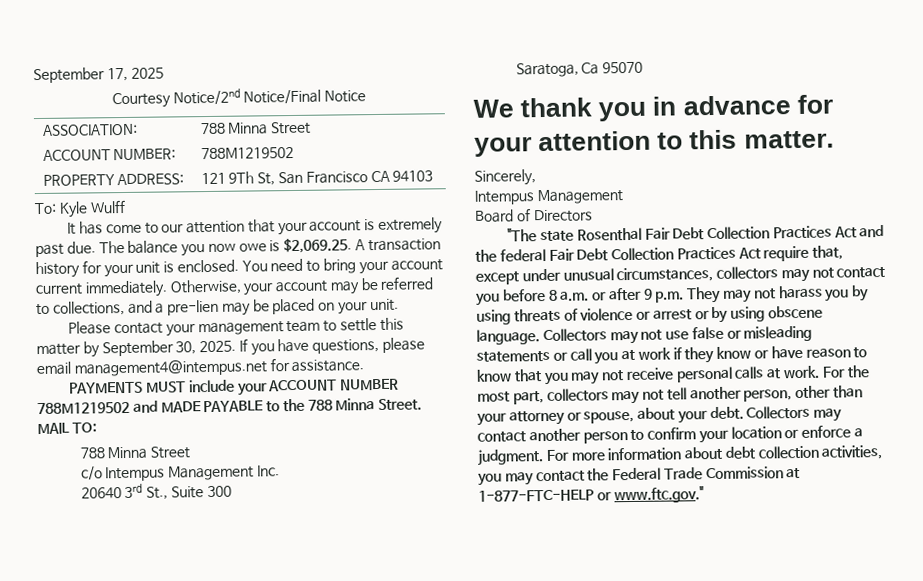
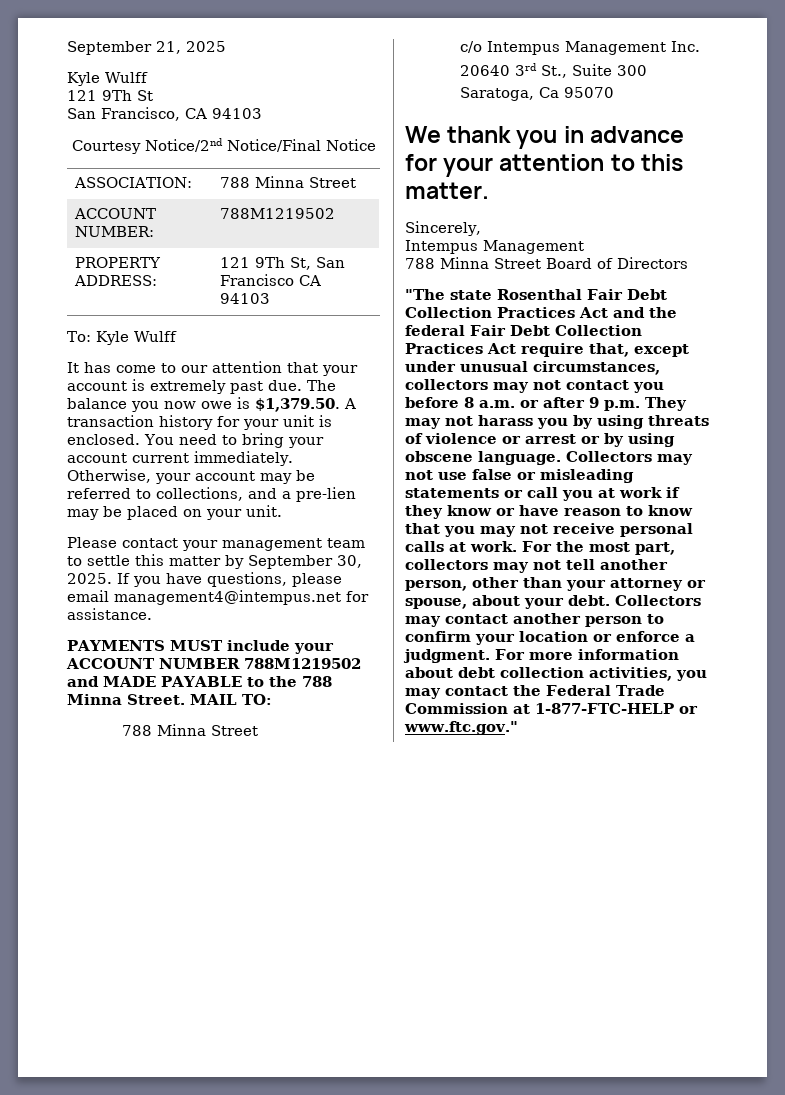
- September 17, 2025
+ September 21, 2025
+ Kyle Wulff
+ 121 9Th St
+ San Francisco, CA 94103
- The balance you now owe is $2,069.25. A transaction history for your unit is enclosed.
+ The balance you now owe is $1,379.50. A transaction history for your unit is enclosed.
- Board of Directors
+ 788 Minna Street Board of Directors

